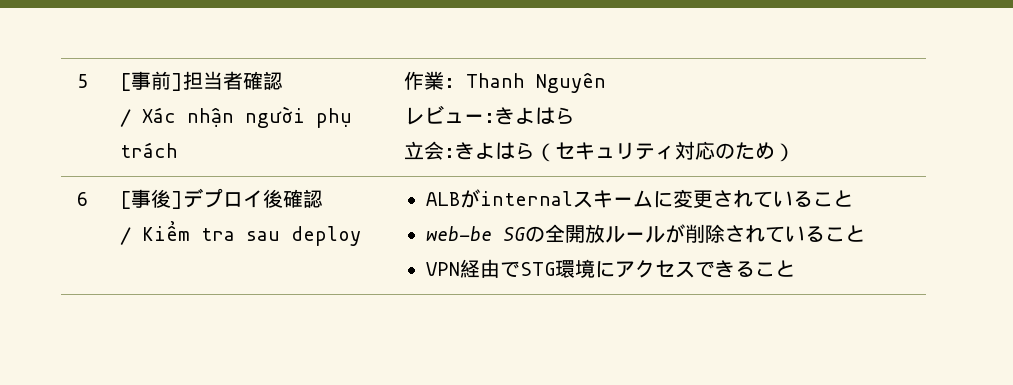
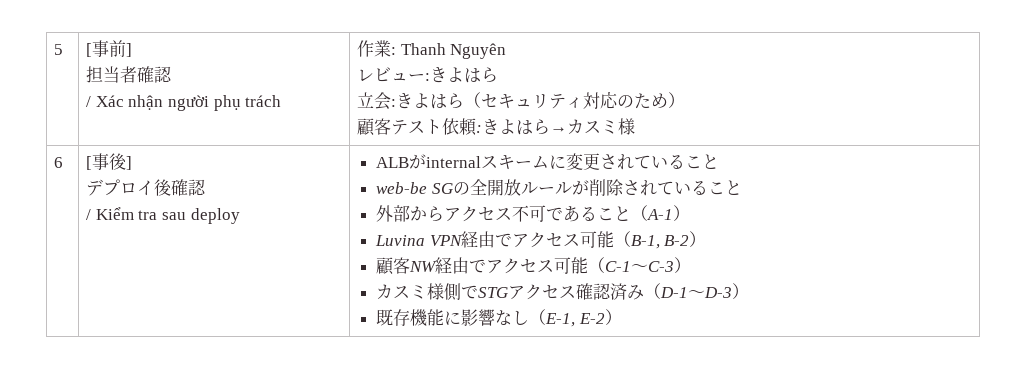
- [事前]担当者確認
+ [事前]
+ 担当者確認
+ 顧客テスト依頼:きよはら→カスミ様
- [事後]デプロイ後確認
+ [事後]
+ デプロイ後確認
- VPN経由でSTG環境にアクセスできること
+ 外部からアクセス不可であること（A-1）
+ Luvina VPN経由でアクセス可能（B-1, B-2）
+ 顧客NW経由でアクセス可能（C-1〜C-3）
+ カスミ様側でSTGアクセス確認済み（D-1〜D-3）
+ 既存機能に影響なし（E-1, E-2）

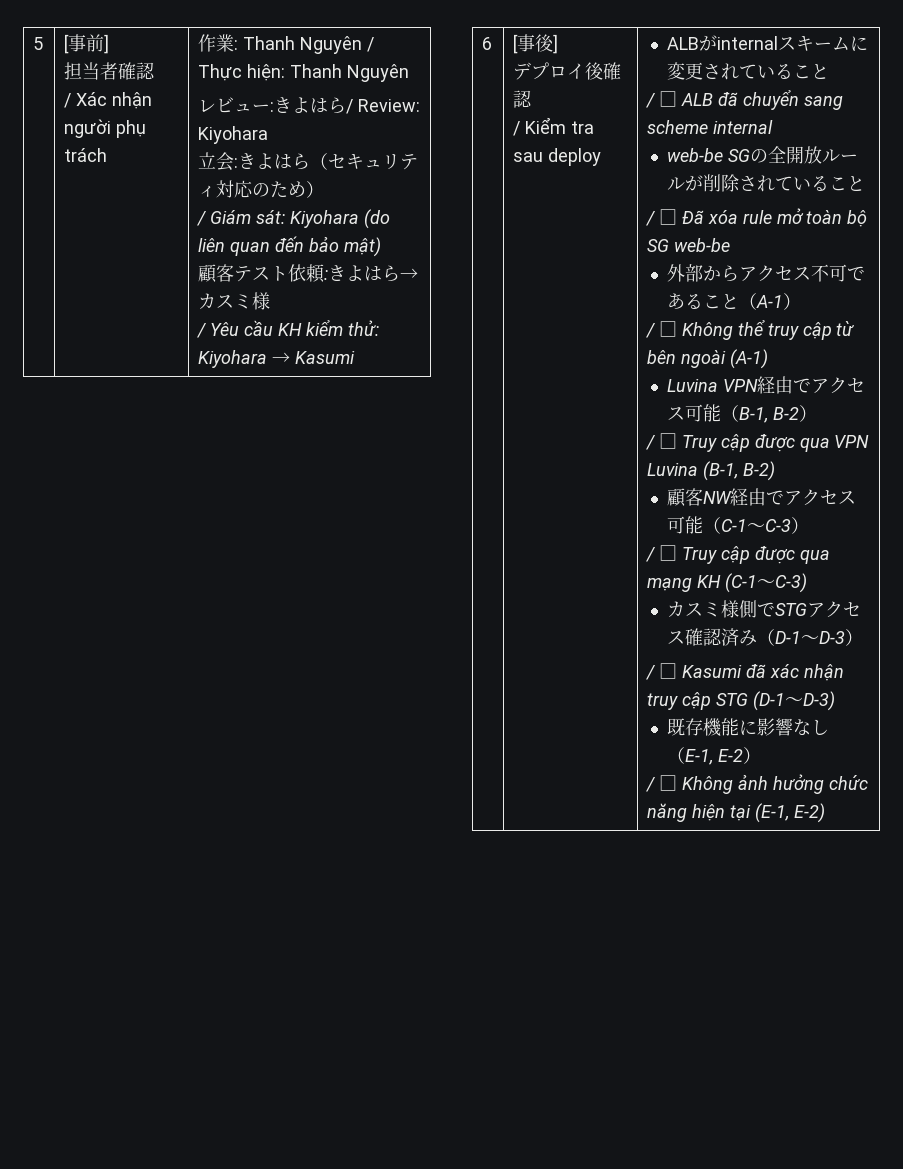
- 作業: Thanh Nguyên
+ 作業: Thanh Nguyên / Thực hiện: Thanh Nguyên
- レビュー:きよはら
+ レビュー:きよはら/ Review: Kiyohara
+ / Giám sát: Kiyohara (do liên quan đến bảo mật)
+ / Yêu cầu KH kiểm thử: Kiyohara → Kasumi
+ / □ ALB đã chuyển sang scheme internal
+ / □ Đã xóa rule mở toàn bộ SG web-be
+ / □ Không thể truy cập từ bên ngoài (A-1)
+ / □ Truy cập được qua VPN Luvina (B-1, B-2)
+ / □ Truy cập được qua mạng KH (C-1〜C-3)
+ / □ Kasumi đã xác nhận truy cập STG (D-1〜D-3)
+ / □ Không ảnh hưởng chức năng hiện tại (E-1, E-2)

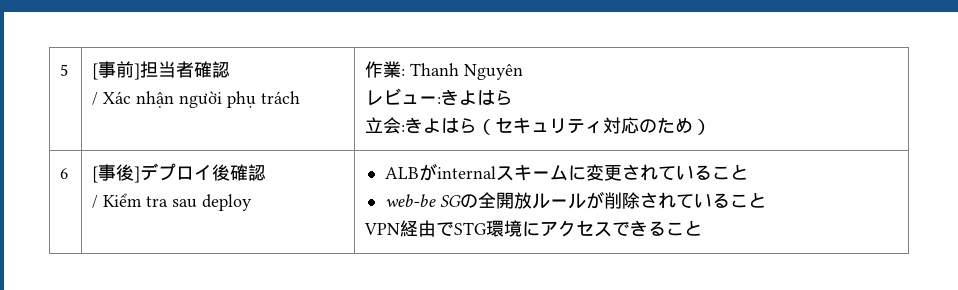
- [事前]
- 担当者確認
+ [事前]担当者確認
- 作業: Thanh Nguyên / Thực hiện: Thanh Nguyên
+ 作業: Thanh Nguyên
- レビュー:きよはら/ Review: Kiyohara
+ レビュー:きよはら
- / Giám sát: Kiyohara (do liên quan đến bảo mật)
- 顧客テスト依頼:きよはら→カスミ様
- / Yêu cầu KH kiểm thử: Kiyohara → Kasumi
- [事後]
- デプロイ後確認
+ [事後]デプロイ後確認
- / □ ALB đã chuyển sang scheme internal
- / □ Đã xóa rule mở toàn bộ SG web-be
- 外部からアクセス不可であること（A-1）
- / □ Không thể truy cập từ bên ngoài (A-1)
- Luvina VPN経由でアクセス可能（B-1, B-2）
- / □ Truy cập được qua VPN Luvina (B-1, B-2)
- 顧客NW経由でアクセス可能（C-1〜C-3）
- / □ Truy cập được qua mạng KH (C-1〜C-3)
- カスミ様側でSTGアクセス確認済み（D-1〜D-3）
- / □ Kasumi đã xác nhận truy cập STG (D-1〜D-3)
- 既存機能に影響なし（E-1, E-2）
- / □ Không ảnh hưởng chức năng hiện tại (E-1, E-2)
+ VPN経由でSTG環境にアクセスできること

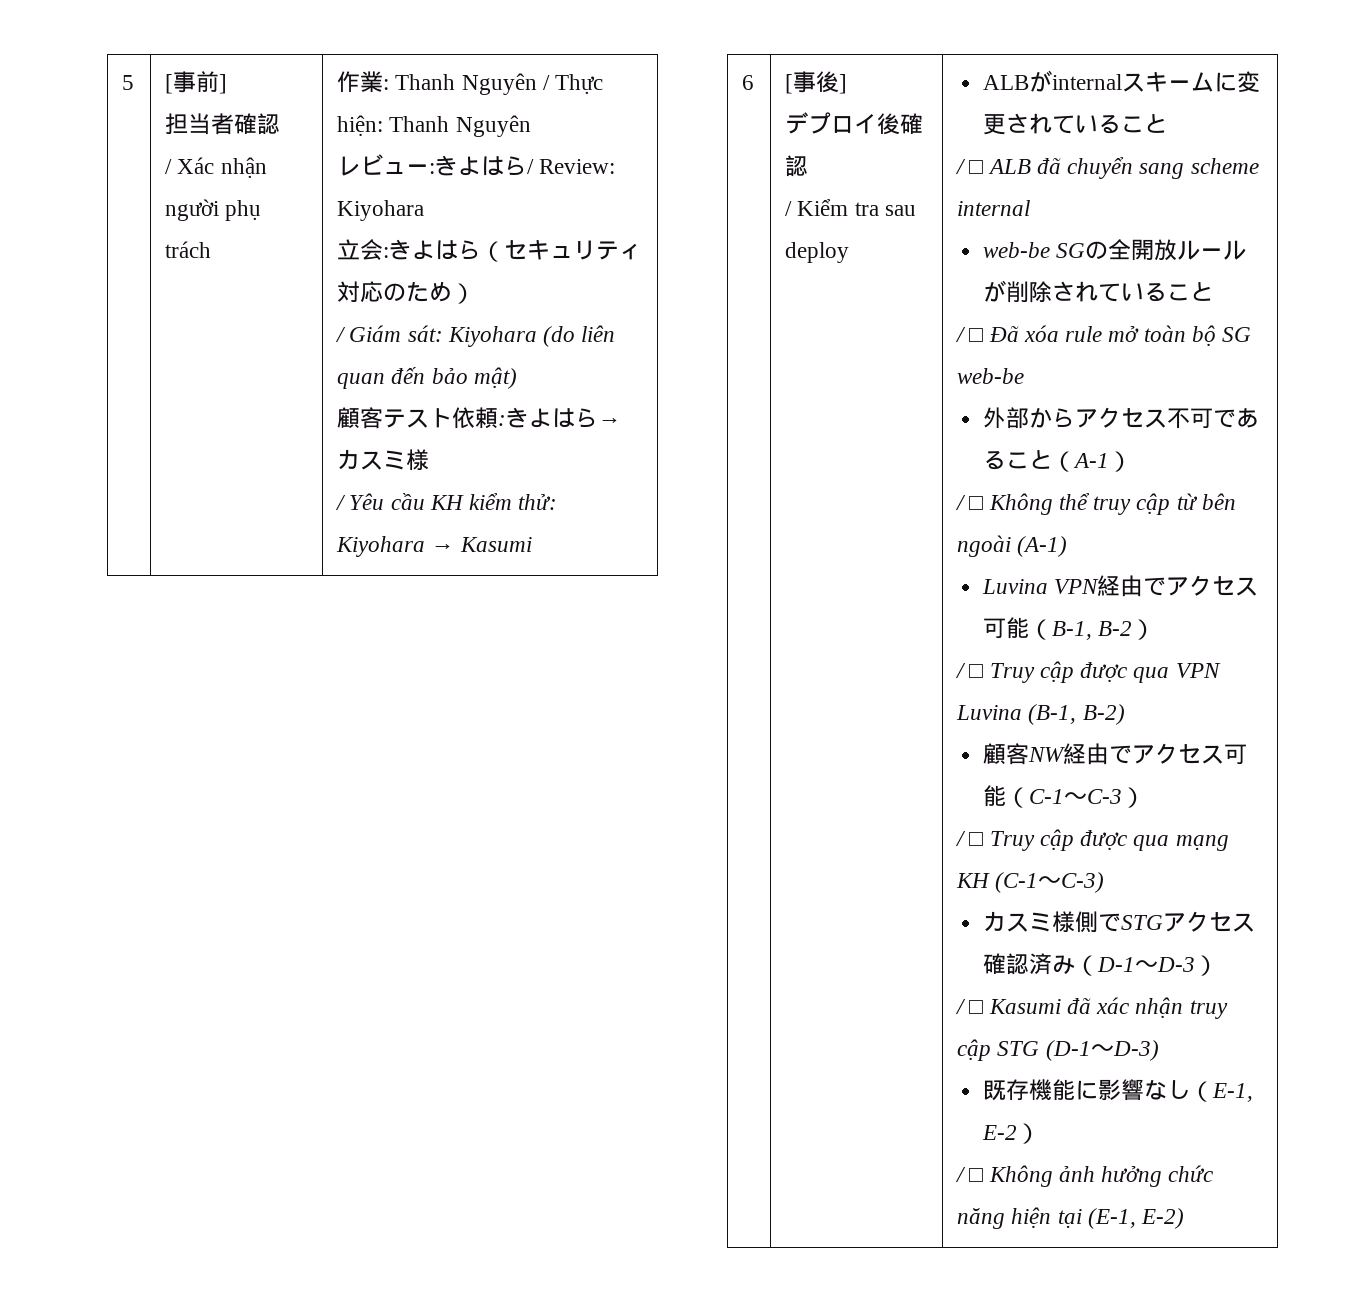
- [事前]担当者確認
+ [事前]
+ 担当者確認
- 作業: Thanh Nguyên
+ 作業: Thanh Nguyên / Thực hiện: Thanh Nguyên
- レビュー:きよはら
+ レビュー:きよはら/ Review: Kiyohara
+ / Giám sát: Kiyohara (do liên quan đến bảo mật)
+ 顧客テスト依頼:きよはら→カスミ様
+ / Yêu cầu KH kiểm thử: Kiyohara → Kasumi
- [事後]デプロイ後確認
+ [事後]
+ デプロイ後確認
+ / □ ALB đã chuyển sang scheme internal
- VPN経由でSTG環境にアクセスできること
+ / □ Đã xóa rule mở toàn bộ SG web-be
+ 外部からアクセス不可であること（A-1）
+ / □ Không thể truy cập từ bên ngoài (A-1)
+ Luvina VPN経由でアクセス可能（B-1, B-2）
+ / □ Truy cập được qua VPN Luvina (B-1, B-2)
+ 顧客NW経由でアクセス可能（C-1〜C-3）
+ / □ Truy cập được qua mạng KH (C-1〜C-3)
+ カスミ様側でSTGアクセス確認済み（D-1〜D-3）
+ / □ Kasumi đã xác nhận truy cập STG (D-1〜D-3)
+ 既存機能に影響なし（E-1, E-2）
+ / □ Không ảnh hưởng chức năng hiện tại (E-1, E-2)

